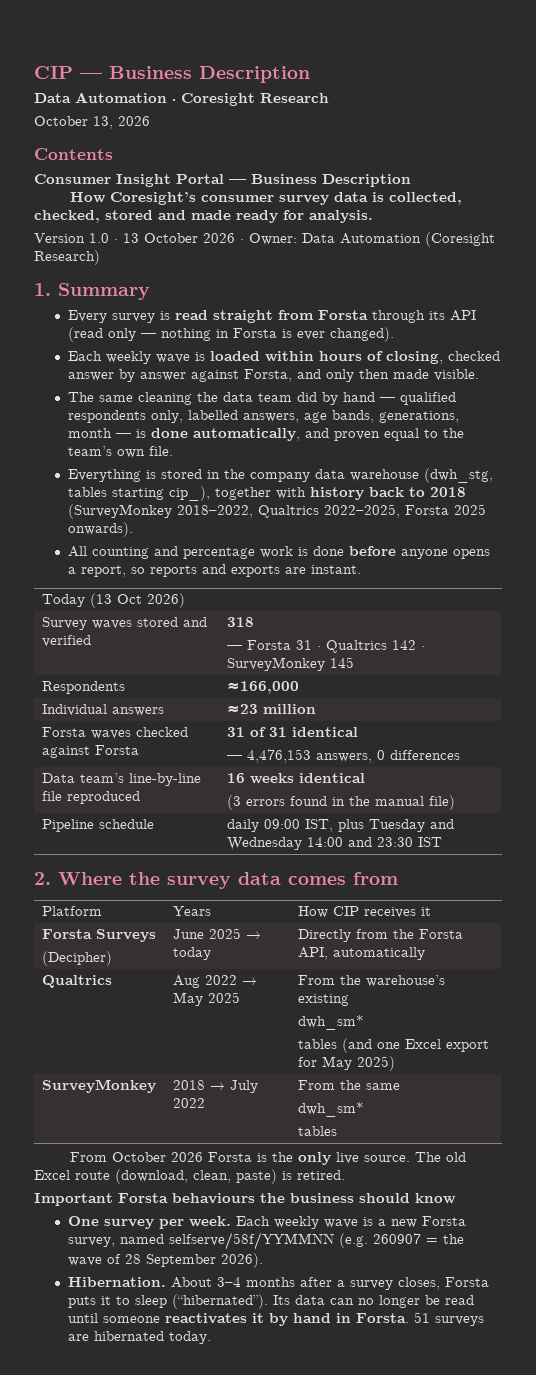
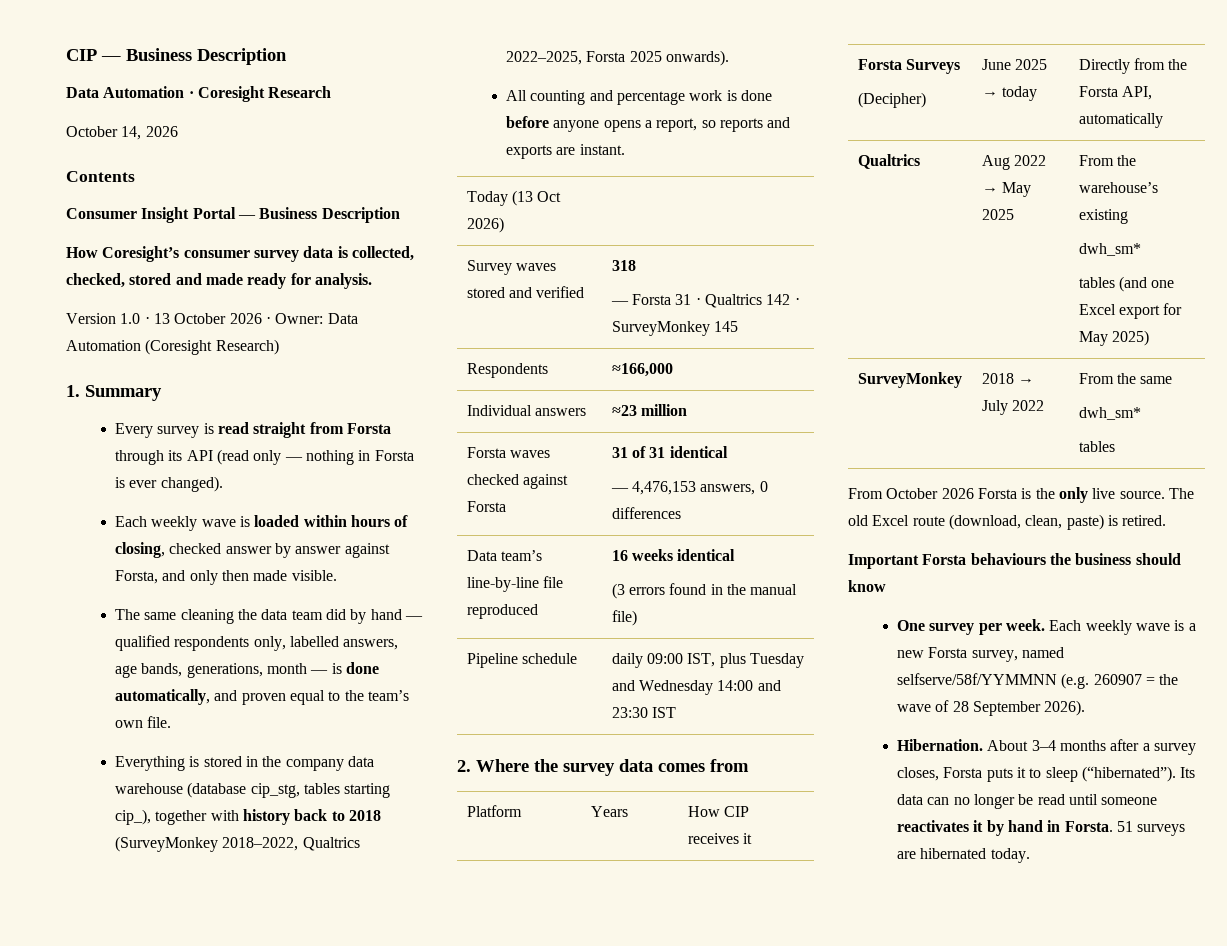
- October 13, 2026
+ October 14, 2026
- Everything is stored in the company data warehouse (dwh_stg, tables starting cip_), together with history back to 2018 (SurveyMonkey 2018–2022, Qualtrics 2022–2025, Forsta 2025 onwards).
+ Everything is stored in the company data warehouse (database cip_stg, tables starting cip_), together with history back to 2018 (SurveyMonkey 2018–2022, Qualtrics 2022–2025, Forsta 2025 onwards).

